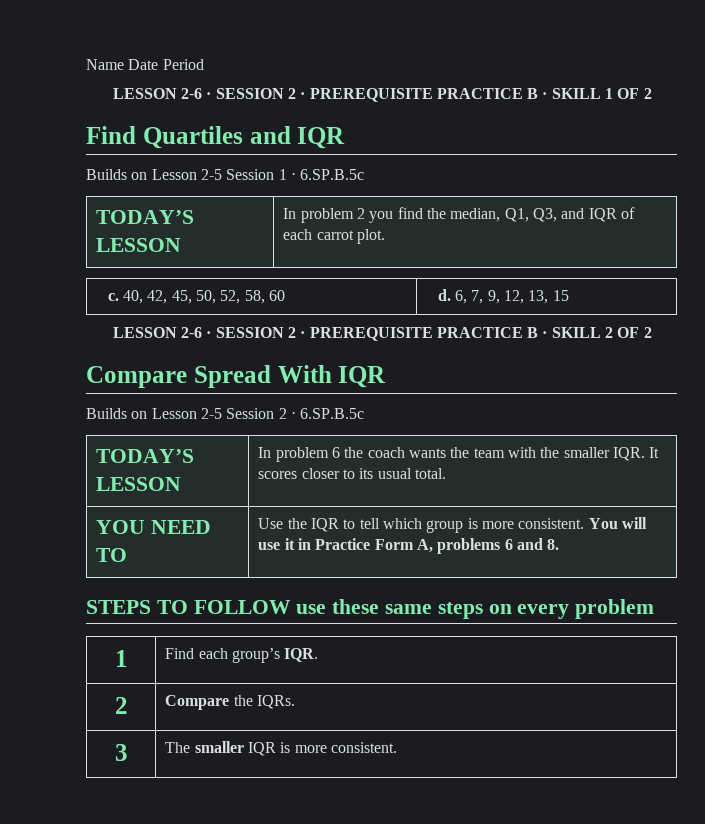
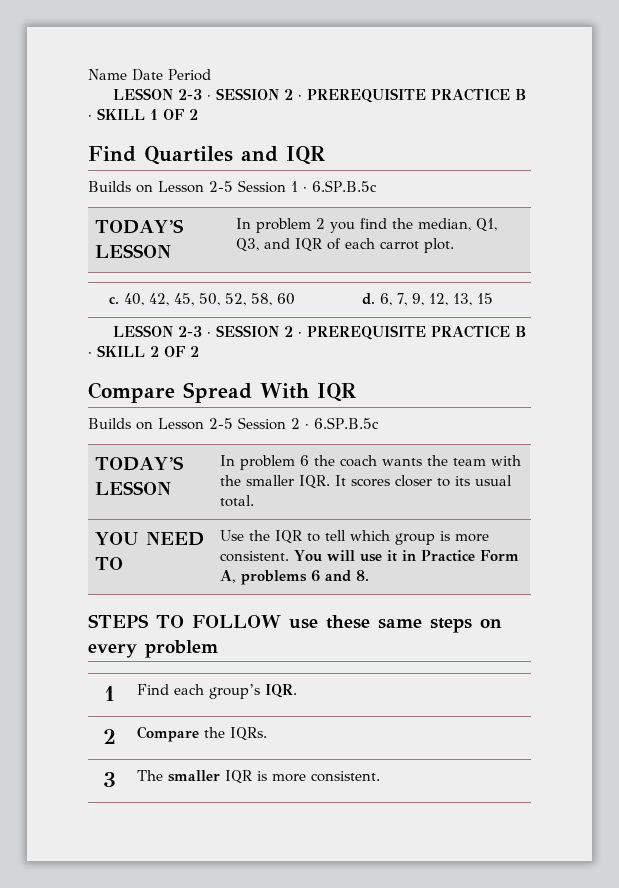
- LESSON 2-6 · SESSION 2 · PREREQUISITE PRACTICE B · SKILL 1 OF 2
+ LESSON 2-3 · SESSION 2 · PREREQUISITE PRACTICE B · SKILL 1 OF 2
- LESSON 2-6 · SESSION 2 · PREREQUISITE PRACTICE B · SKILL 2 OF 2
+ LESSON 2-3 · SESSION 2 · PREREQUISITE PRACTICE B · SKILL 2 OF 2

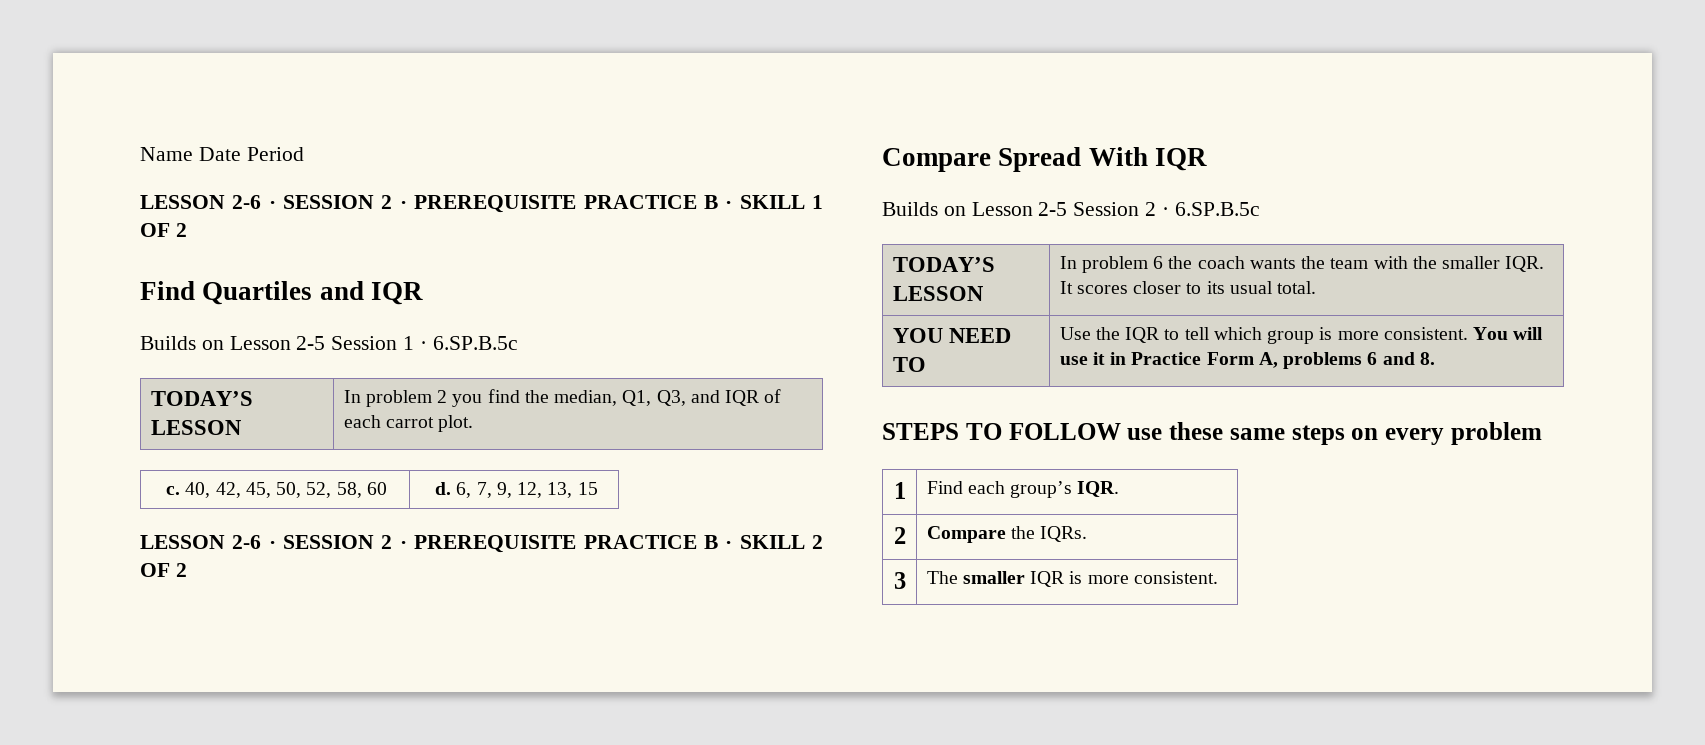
- LESSON 2-3 · SESSION 2 · PREREQUISITE PRACTICE B · SKILL 1 OF 2
+ LESSON 2-6 · SESSION 2 · PREREQUISITE PRACTICE B · SKILL 1 OF 2
- LESSON 2-3 · SESSION 2 · PREREQUISITE PRACTICE B · SKILL 2 OF 2
+ LESSON 2-6 · SESSION 2 · PREREQUISITE PRACTICE B · SKILL 2 OF 2

